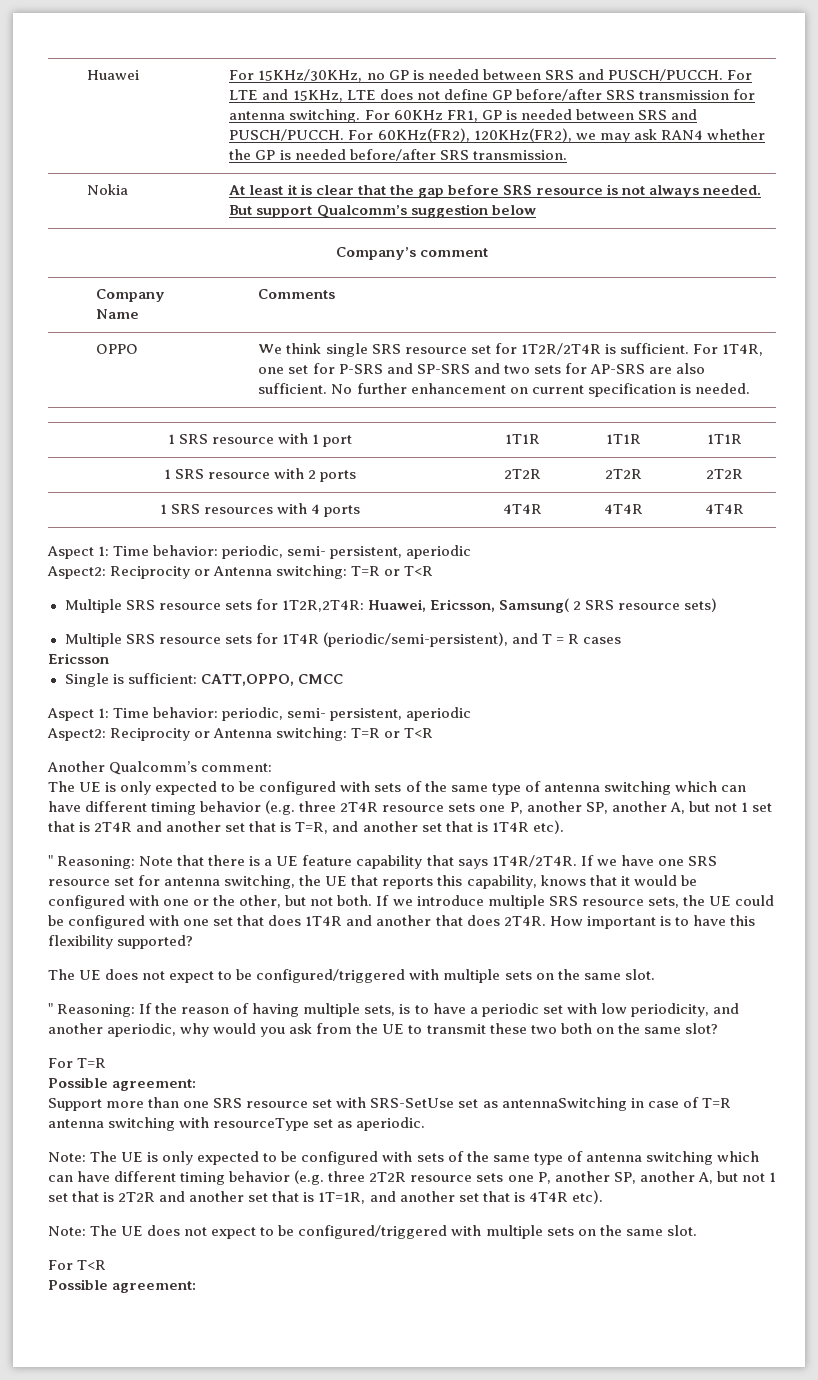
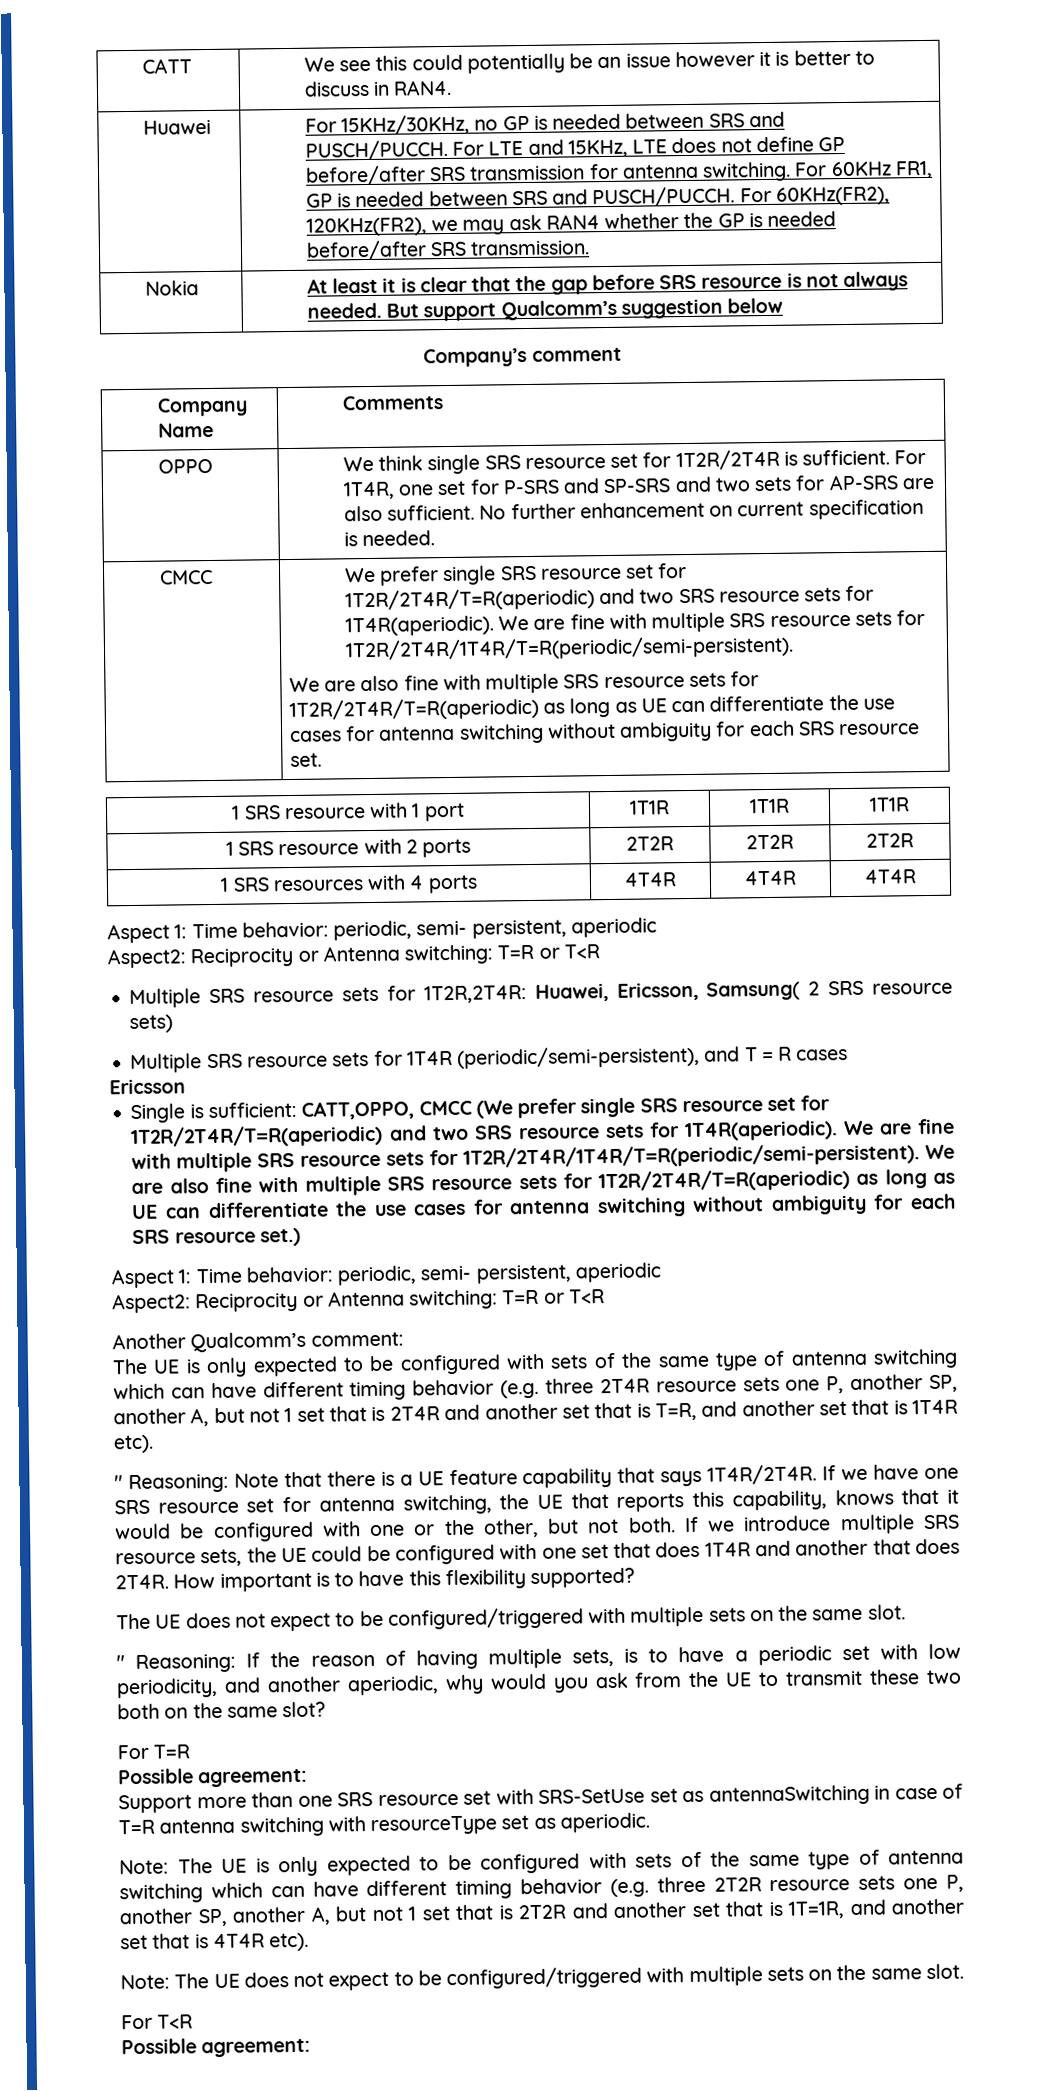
+ CATT | We see this could potentially be an issue however it is better to discuss in RAN4.
+ CMCC | We prefer single SRS resource set for 1T2R/2T4R/T=R(aperiodic) and two SRS resource sets for 1T4R(aperiodic). We are fine with multiple SRS resource sets for 1T2R/2T4R/1T4R/T=R(periodic/semi-persistent).
+ We are also fine with multiple SRS resource sets for 1T2R/2T4R/T=R(aperiodic) as long as UE can differentiate the use cases for antenna switching without ambiguity for each SRS resource set.
- Single is sufficient: CATT,OPPO, CMCC
+ Single is sufficient: CATT,OPPO, CMCC (We prefer single SRS resource set for 1T2R/2T4R/T=R(aperiodic) and two SRS resource sets for 1T4R(aperiodic). We are fine with multiple SRS resource sets for 1T2R/2T4R/1T4R/T=R(periodic/semi-persistent). We are also fine with multiple SRS resource sets for 1T2R/2T4R/T=R(aperiodic) as long as UE can differentiate the use cases for antenna switching without ambiguity for each SRS resource set.)

